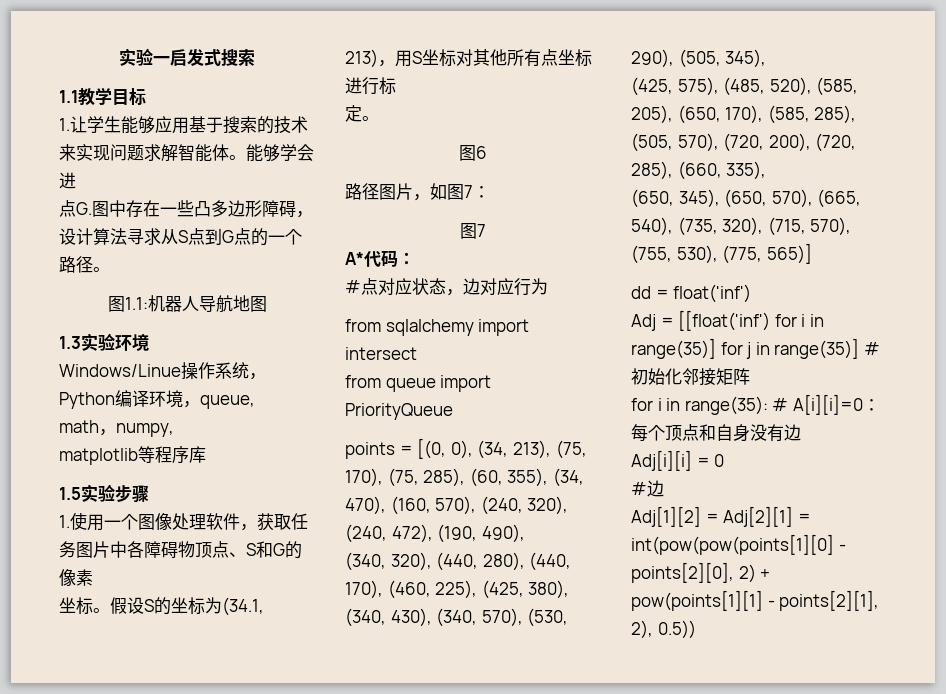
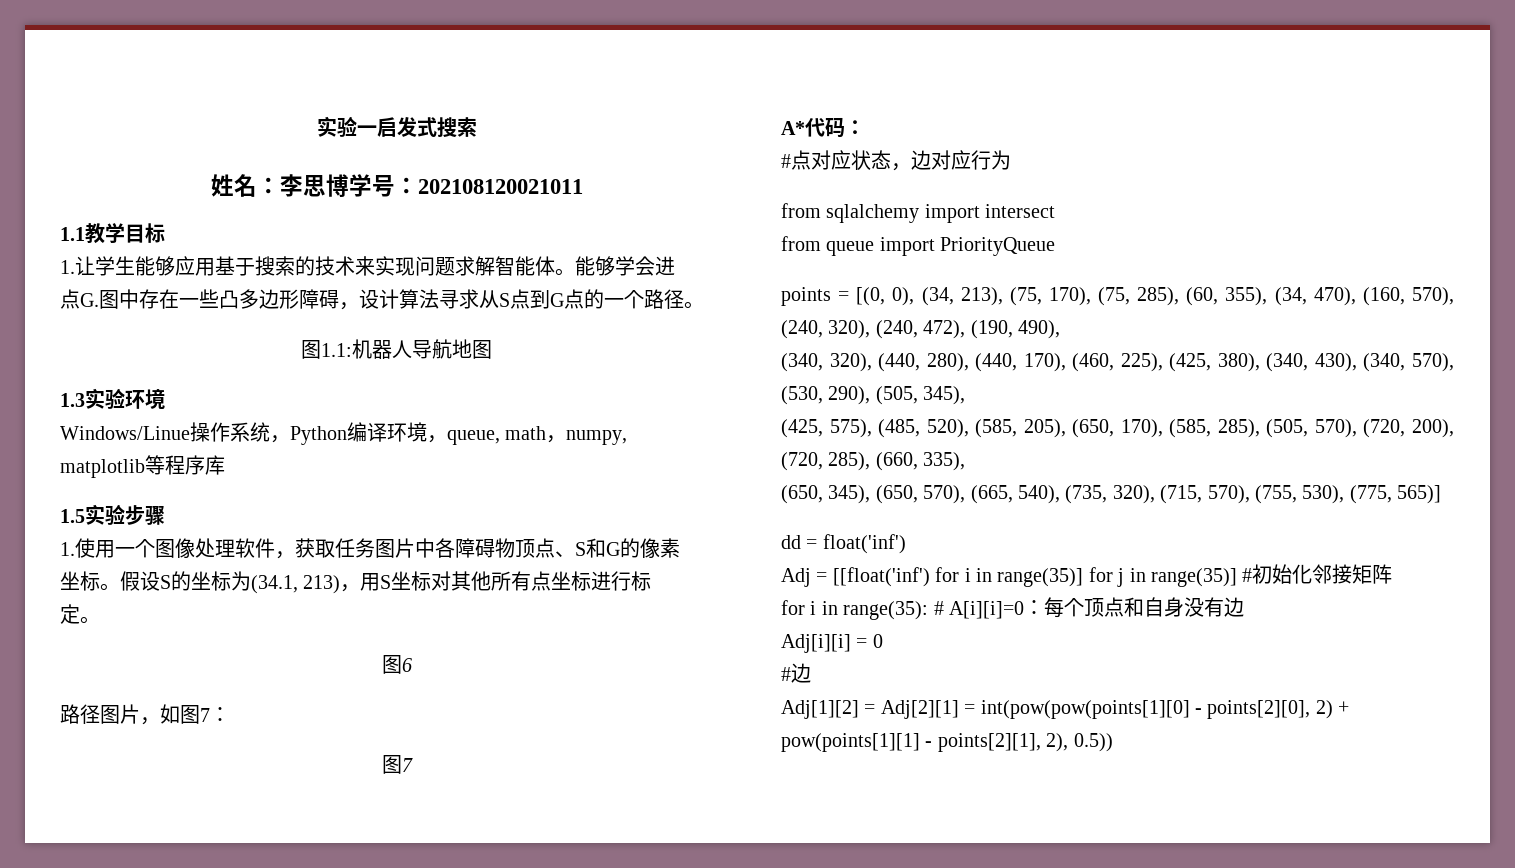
+ 姓名：李思博学号：202108120021011

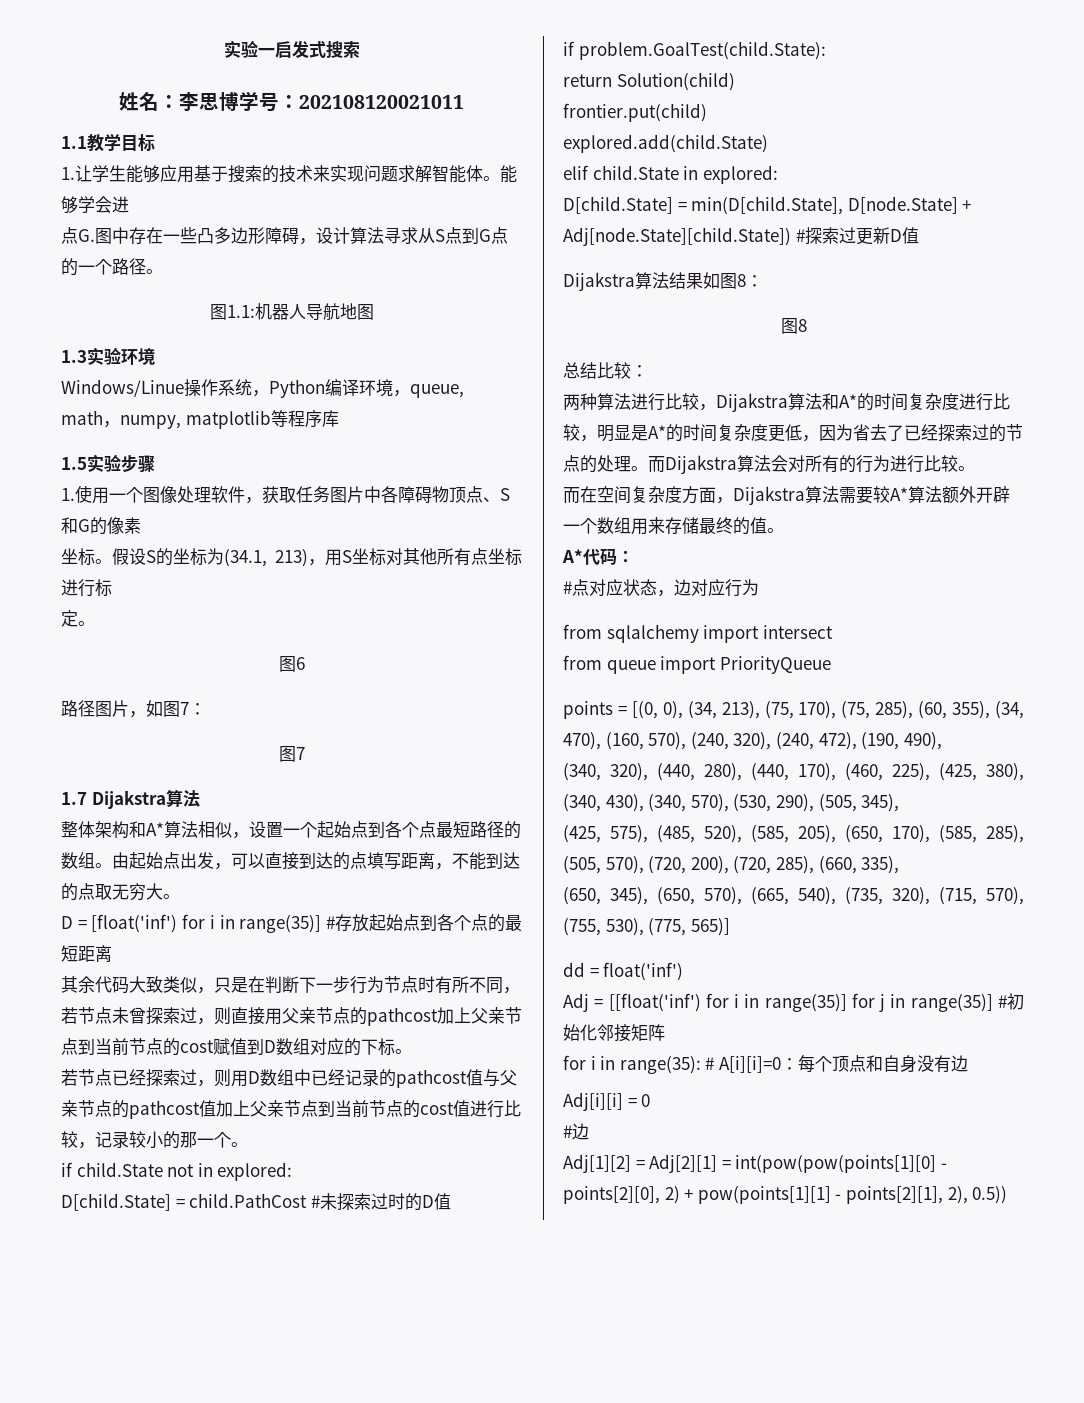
- Windows/Linue操作系统，Python编译环境，queue, math，numpy,
- matplotlib等程序库
+ Windows/Linue操作系统，Python编译环境，queue, math，numpy, matplotlib等程序库
+ 1.7 Dijakstra算法
+ 整体架构和A*算法相似，设置一个起始点到各个点最短路径的数组。由起始点出发，可以直接到达的点填写距离，不能到达的点取无穷大。
+ D = [float('inf') for i in range(35)] #存放起始点到各个点的最短距离
+ 其余代码大致类似，只是在判断下一步行为节点时有所不同，若节点未曾探索过，则直接用父亲节点的pathcost加上父亲节点到当前节点的cost赋值到D数组对应的下标。
+ 若节点已经探索过，则用D数组中已经记录的pathcost值与父亲节点的pathcost值加上父亲节点到当前节点的cost值进行比较，记录较小的那一个。
+ if child.State not in explored:
+ D[child.State] = child.PathCost #未探索过时的D值
+ if problem.GoalTest(child.State):
+ return Solution(child)
+ frontier.put(child)
+ explored.add(child.State)
+ elif child.State in explored:
+ D[child.State] = min(D[child.State], D[node.State] + Adj[node.State][child.State]) #探索过更新D值
+ Dijakstra算法结果如图8：
+ 图8
+ 总结比较：
+ 两种算法进行比较，Dijakstra算法和A*的时间复杂度进行比较，明显是A*的时间复杂度更低，因为省去了已经探索过的节点的处理。而Dijakstra算法会对所有的行为进行比较。
+ 而在空间复杂度方面，Dijakstra算法需要较A*算法额外开辟一个数组用来存储最终的值。

